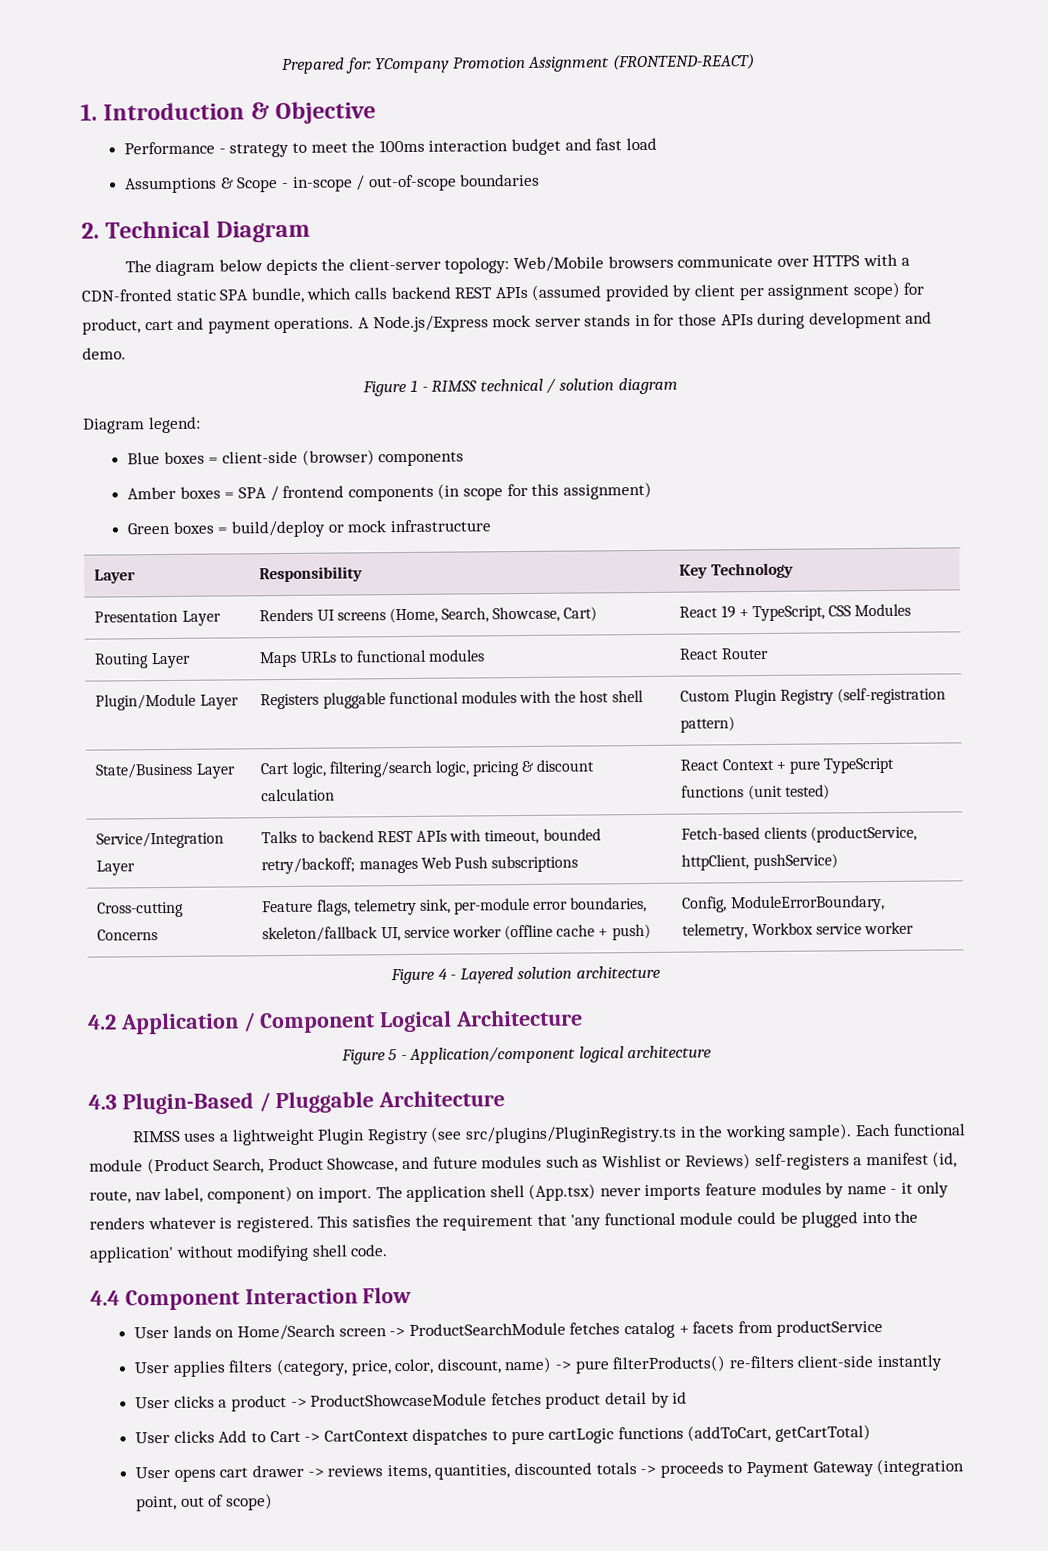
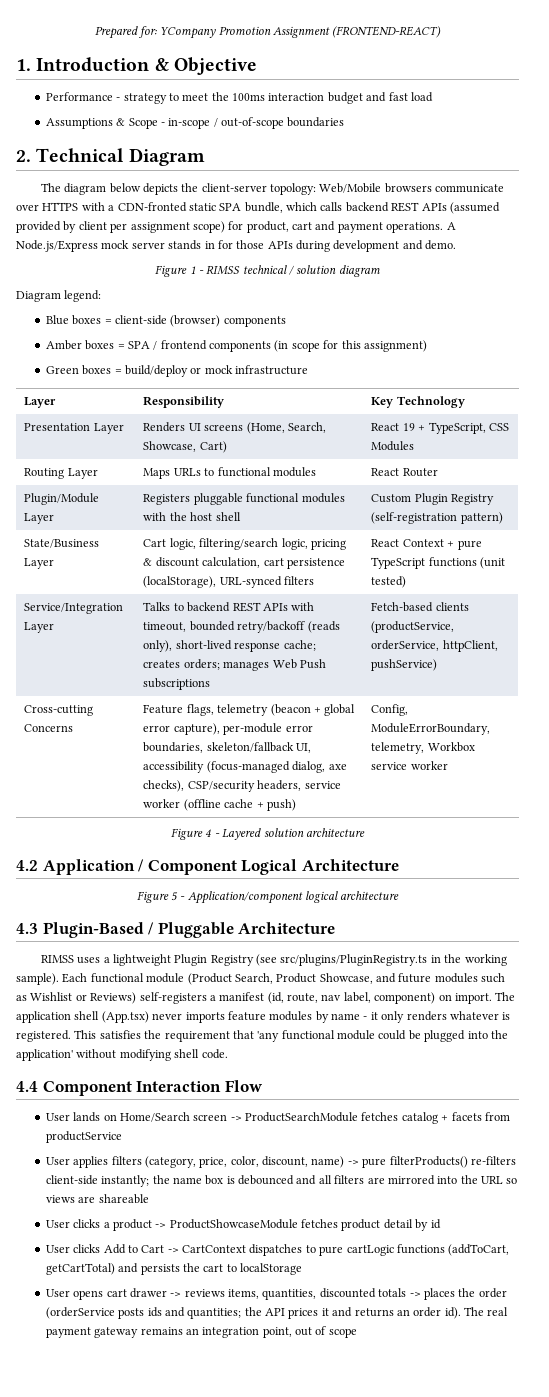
- State/Business Layer | Cart logic, filtering/search logic, pricing & discount calculation | React Context + pure TypeScript functions (unit tested)
+ State/Business Layer | Cart logic, filtering/search logic, pricing & discount calculation, cart persistence (localStorage), URL-synced filters | React Context + pure TypeScript functions (unit tested)
- Service/Integration Layer | Talks to backend REST APIs with timeout, bounded retry/backoff; manages Web Push subscriptions | Fetch-based clients (productService, httpClient, pushService)
+ Service/Integration Layer | Talks to backend REST APIs with timeout, bounded retry/backoff (reads only), short-lived response cache; creates orders; manages Web Push subscriptions | Fetch-based clients (productService, orderService, httpClient, pushService)
- Cross-cutting Concerns | Feature flags, telemetry sink, per-module error boundaries, skeleton/fallback UI, service worker (offline cache + push) | Config, ModuleErrorBoundary, telemetry, Workbox service worker
+ Cross-cutting Concerns | Feature flags, telemetry (beacon + global error capture), per-module error boundaries, skeleton/fallback UI, accessibility (focus-managed dialog, axe checks), CSP/security headers, service worker (offline cache + push) | Config, ModuleErrorBoundary, telemetry, Workbox service worker
- User applies filters (category, price, color, discount, name) -> pure filterProducts() re-filters client-side instantly
+ User applies filters (category, price, color, discount, name) -> pure filterProducts() re-filters client-side instantly; the name box is debounced and all filters are mirrored into the URL so views are shareable
- User clicks Add to Cart -> CartContext dispatches to pure cartLogic functions (addToCart, getCartTotal)
+ User clicks Add to Cart -> CartContext dispatches to pure cartLogic functions (addToCart, getCartTotal) and persists the cart to localStorage
- User opens cart drawer -> reviews items, quantities, discounted totals -> proceeds to Payment Gateway (integration point, out of scope)
+ User opens cart drawer -> reviews items, quantities, discounted totals -> places the order (orderService posts ids and quantities; the API prices it and returns an order id). The real payment gateway remains an integration point, out of scope

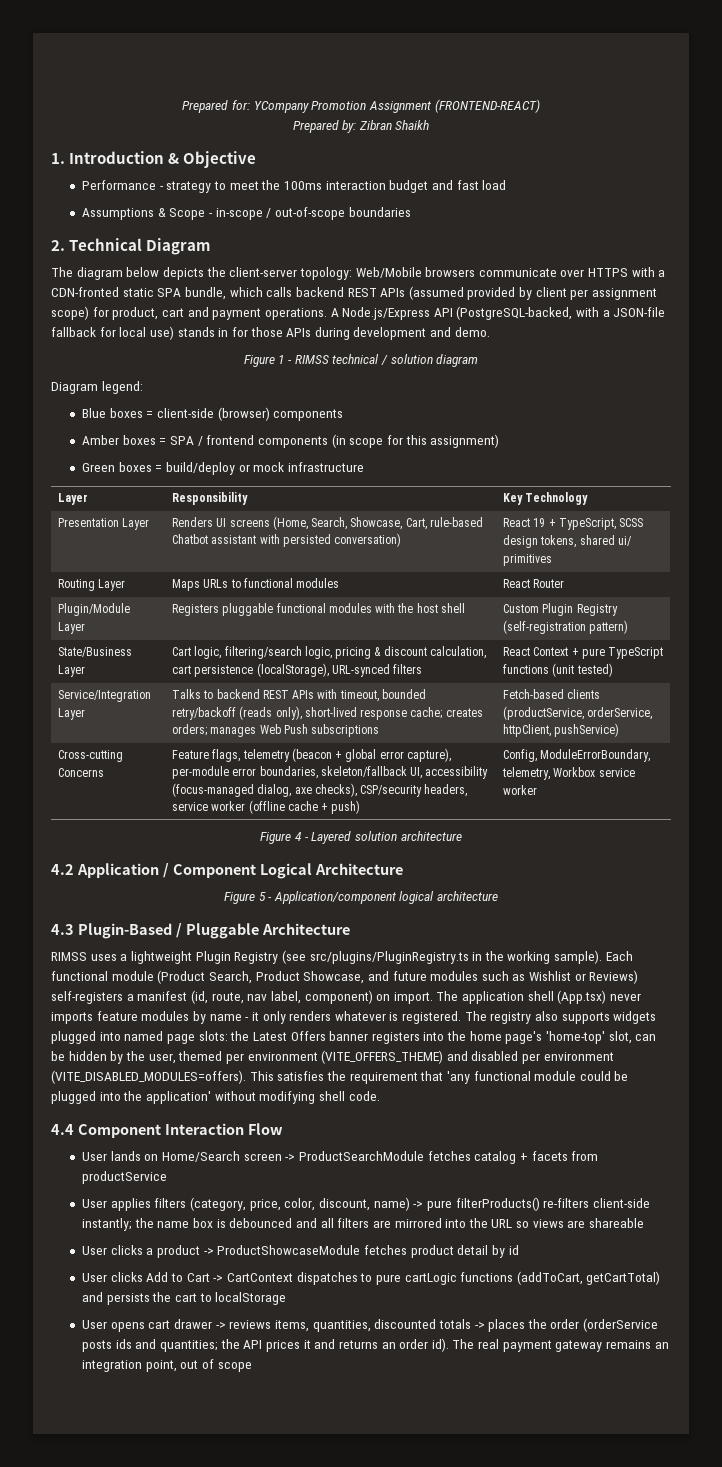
+ Prepared by: Zibran Shaikh
- A Node.js/Express mock server stands in for those APIs during development and demo.
+ A Node.js/Express API (PostgreSQL-backed, with a JSON-file fallback for local use) stands in for those APIs during development and demo.
- Presentation Layer | Renders UI screens (Home, Search, Showcase, Cart) | React 19 + TypeScript, CSS Modules
+ Presentation Layer | Renders UI screens (Home, Search, Showcase, Cart, rule-based Chatbot assistant with persisted conversation) | React 19 + TypeScript, SCSS design tokens, shared ui/ primitives
+ The registry also supports widgets plugged into named page slots: the Latest Offers banner registers into the home page's 'home-top' slot, can be hidden by the user, themed per environment (VITE_OFFERS_THEME) and disabled per environment (VITE_DISABLED_MODULES=offers).

